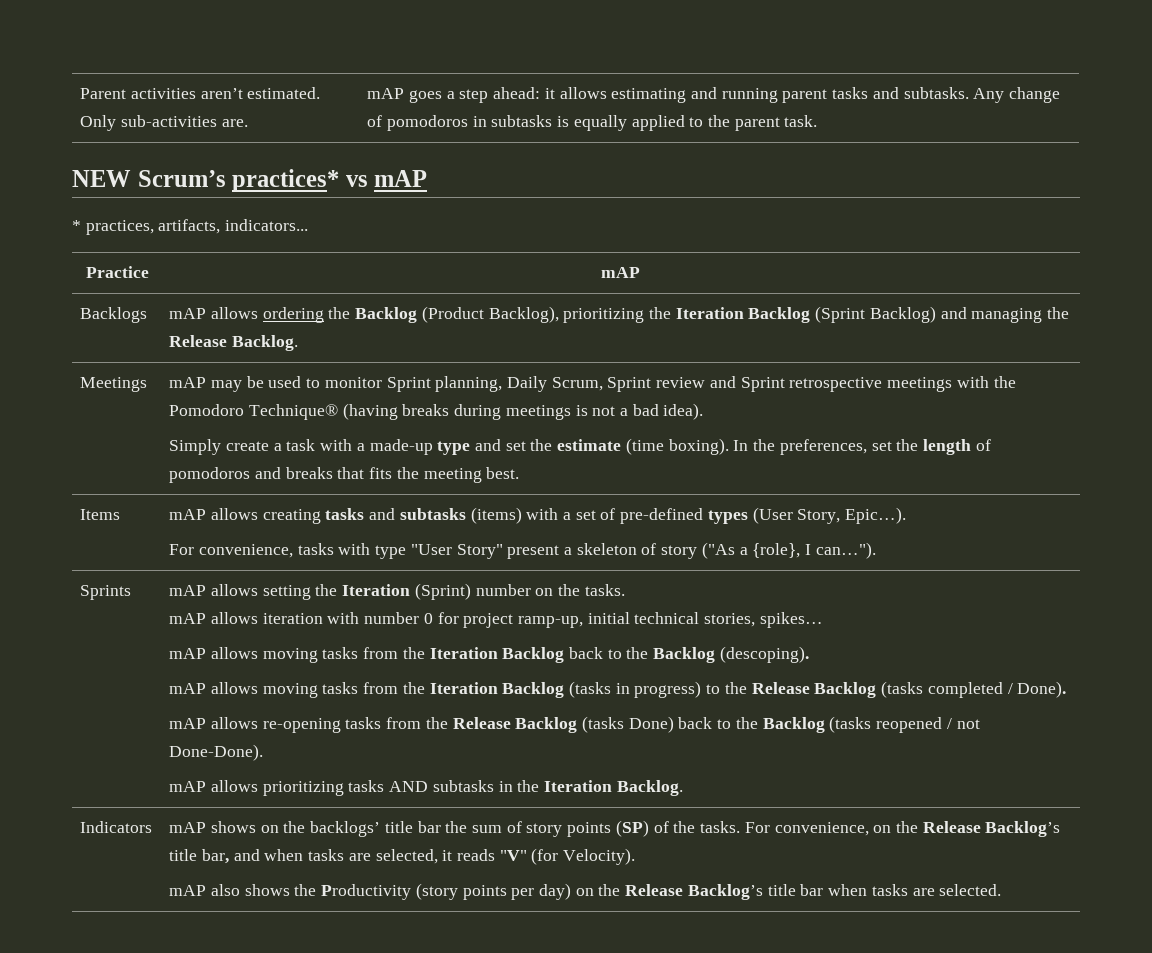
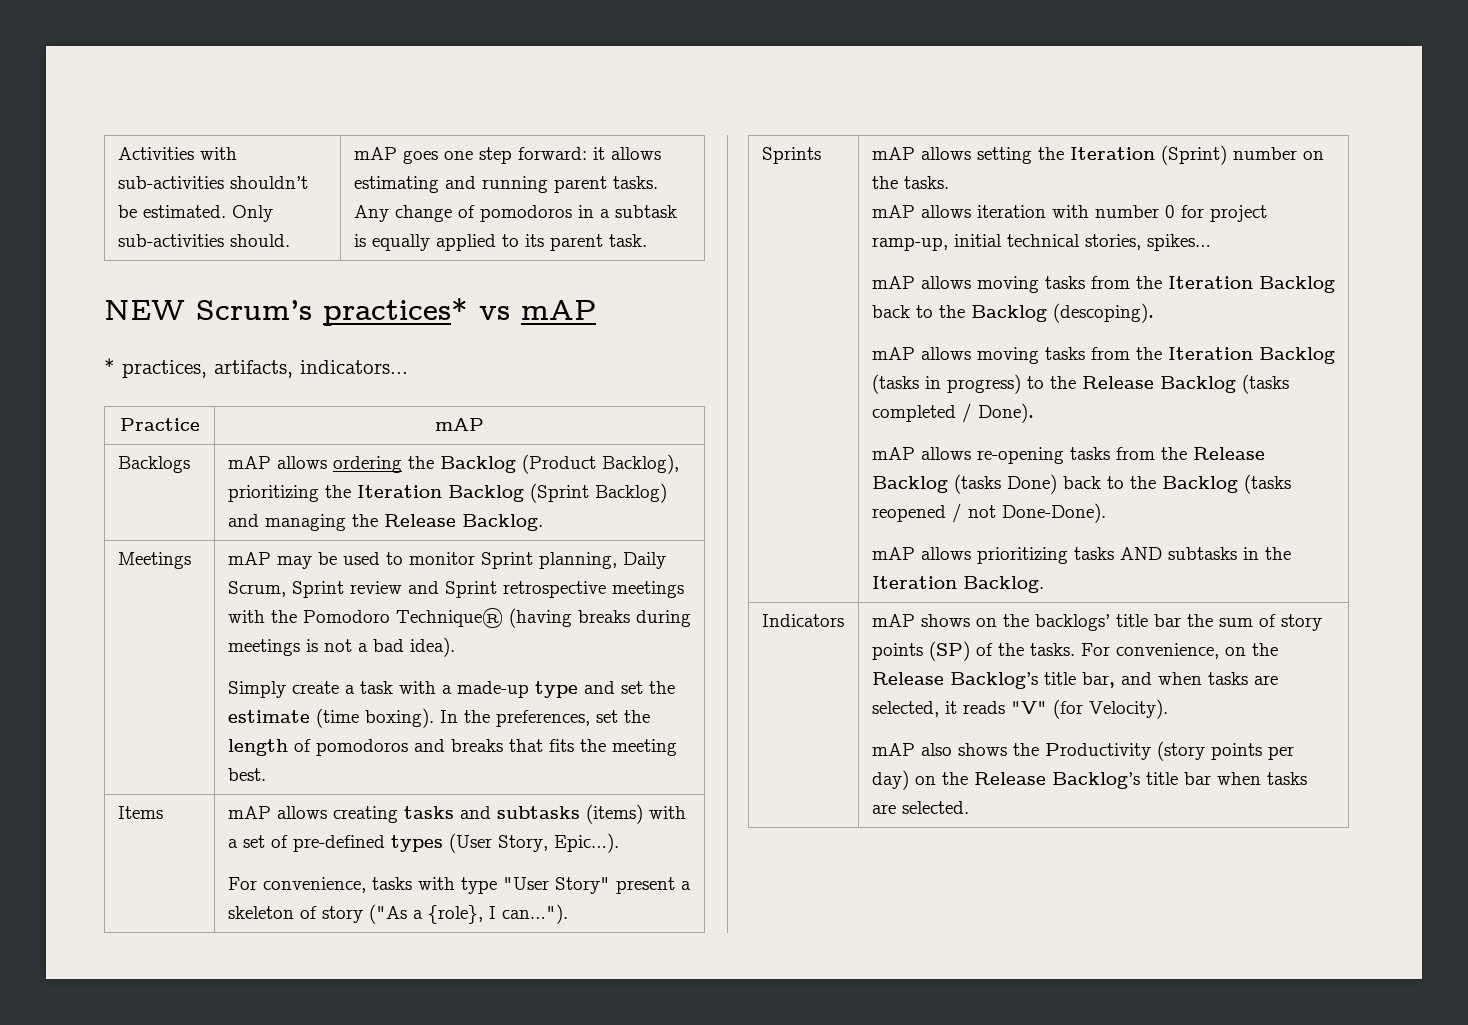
- Parent activities aren’t estimated. Only sub-activities are. | mAP goes a step ahead: it allows estimating and running parent tasks and subtasks. Any change of pomodoros in subtasks is equally applied to the parent task.
+ Activities with sub-activities shouldn’t be estimated. Only sub-activities should. | mAP goes one step forward: it allows estimating and running parent tasks. Any change of pomodoros in a subtask is equally applied to its parent task.

